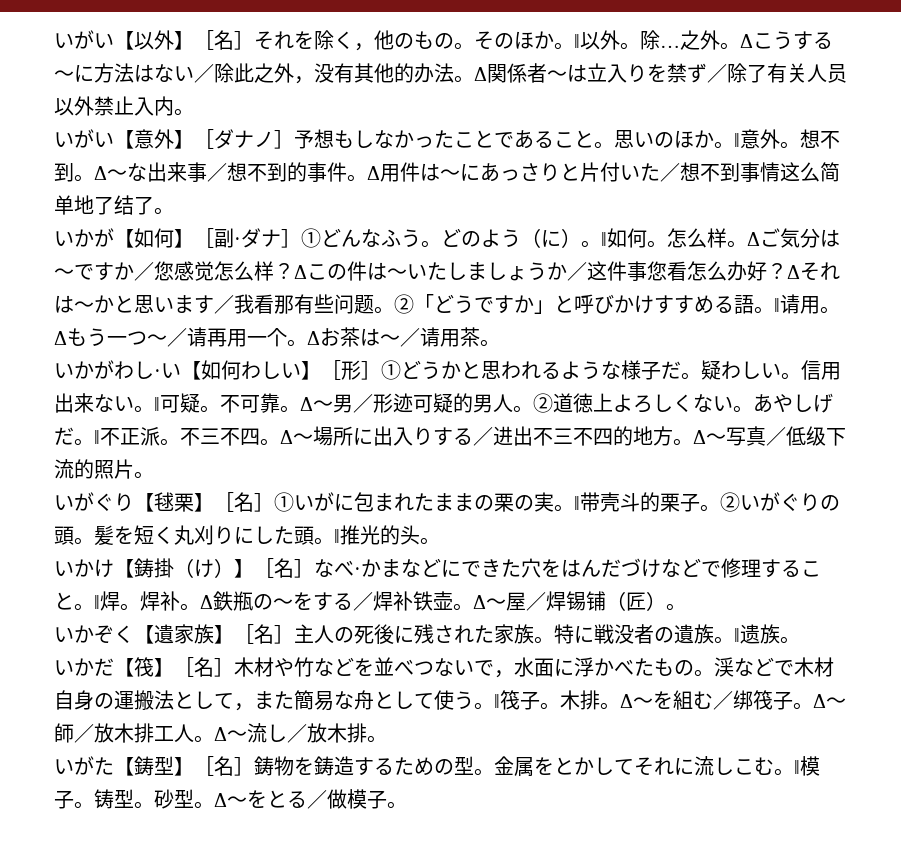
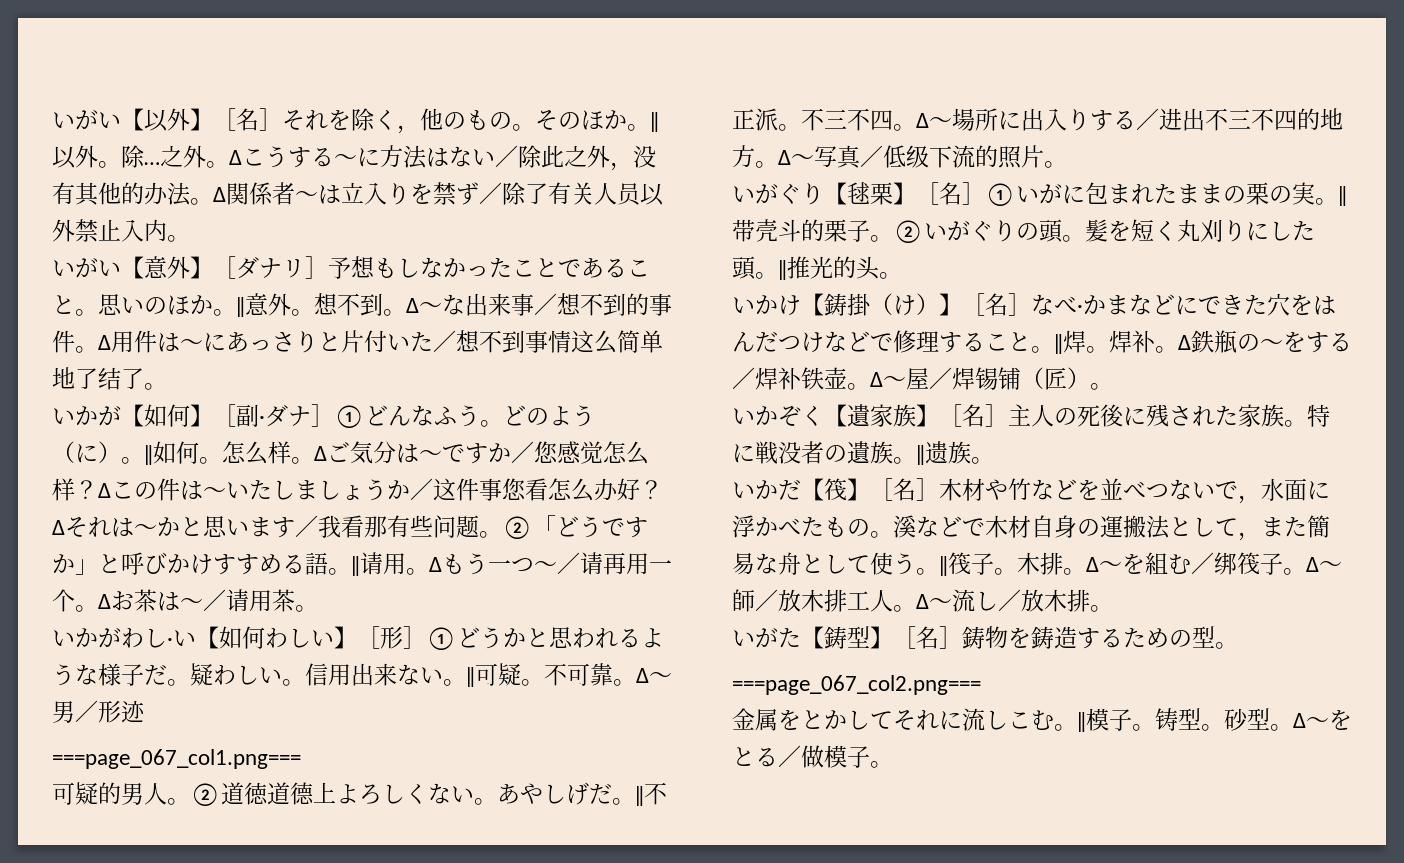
- いがい【意外】［ダナノ］予想もしなかったことであること。
+ いがい【意外】［ダナリ］予想もしなかったことであること。
- Δ～男／形迹可疑的男人。
+ Δ～男／形迹
+ ===page_067_col1.png===
+ 可疑的男人。
- ②道徳上よろしくない。
+ ②道徳道德上よろしくない。
- いかけ【鋳掛（け）】［名］なべ·かまなどにできた穴をはんだづけなどで修理すること。
+ いかけ【鋳掛（け）】［名］なべ·かまなどにできた穴をはんだつけなどで修理すること。
- 渓などで木材自身の運搬法として，また簡易な舟として使う。
+ 溪などで木材自身の運搬法として，また簡易な舟として使う。
- いがた【鋳型】［名］鋳物を鋳造するための型。金属をとかしてそれに流しこむ。
+ いがた【鋳型】［名］鋳物を鋳造するための型。
+ ===page_067_col2.png===
+ 金属をとかしてそれに流しこむ。

